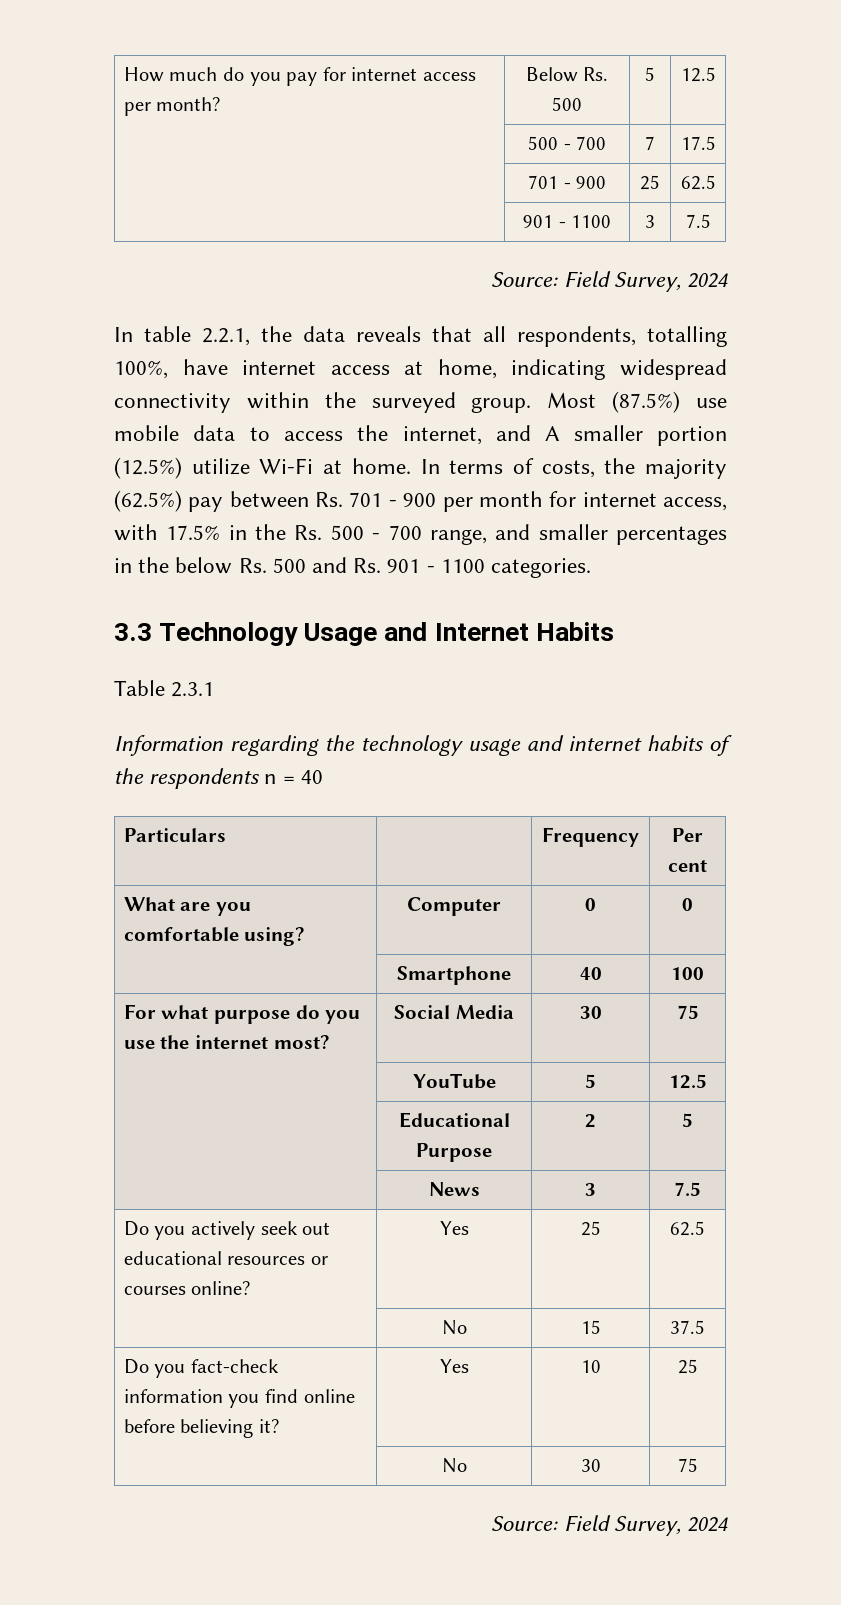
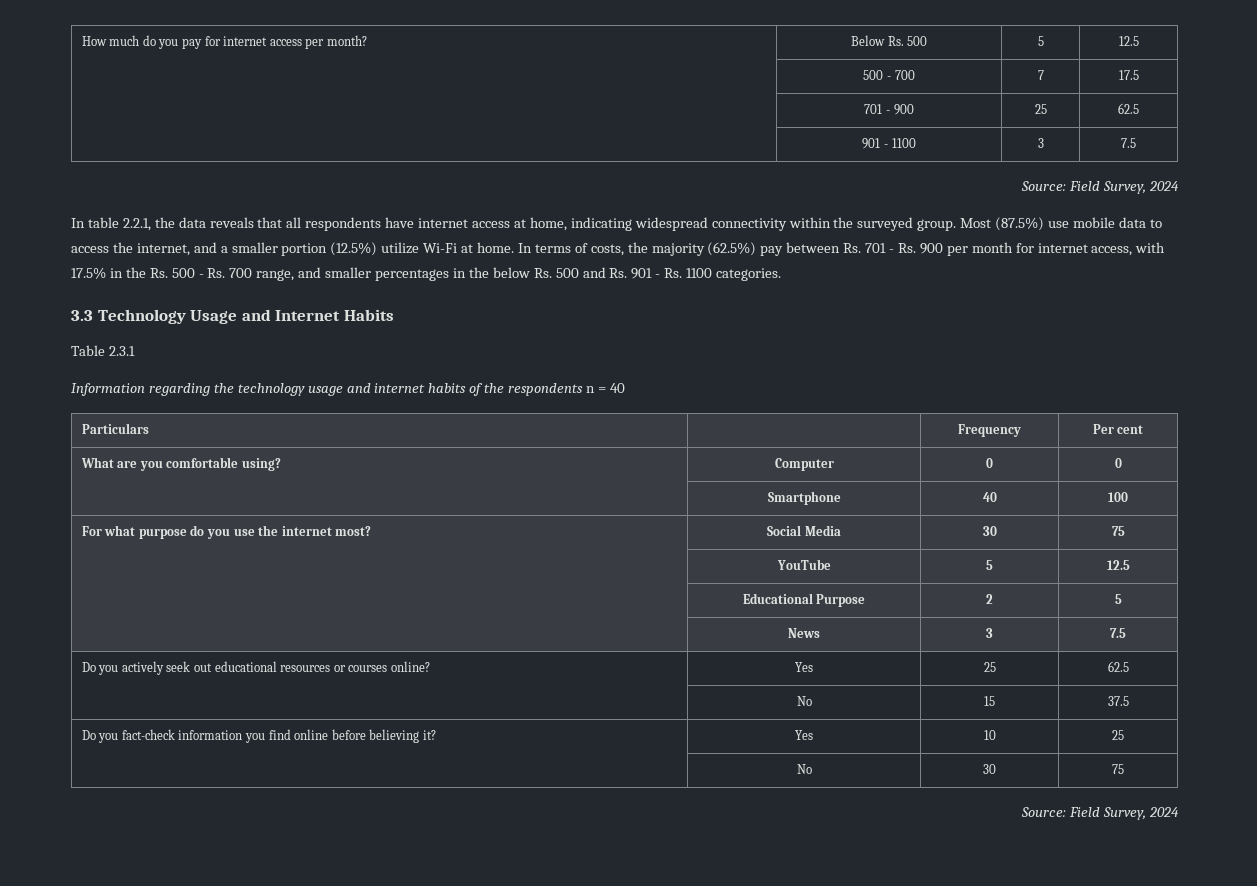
- In table 2.2.1, the data reveals that all respondents, totalling 100%, have internet access at home, indicating widespread connectivity within the surveyed group.
+ In table 2.2.1, the data reveals that all respondents have internet access at home, indicating widespread connectivity within the surveyed group.
- Most (87.5%) use mobile data to access the internet, and A smaller portion (12.5%) utilize Wi-Fi at home.
+ Most (87.5%) use mobile data to access the internet, and a smaller portion (12.5%) utilize Wi-Fi at home.
- In terms of costs, the majority (62.5%) pay between Rs. 701 - 900 per month for internet access, with 17.5% in the Rs. 500 - 700 range, and smaller percentages in the below Rs. 500 and Rs. 901 - 1100 categories.
+ In terms of costs, the majority (62.5%) pay between Rs. 701 - Rs. 900 per month for internet access, with 17.5% in the Rs. 500 - Rs. 700 range, and smaller percentages in the below Rs. 500 and Rs. 901 - Rs. 1100 categories.

